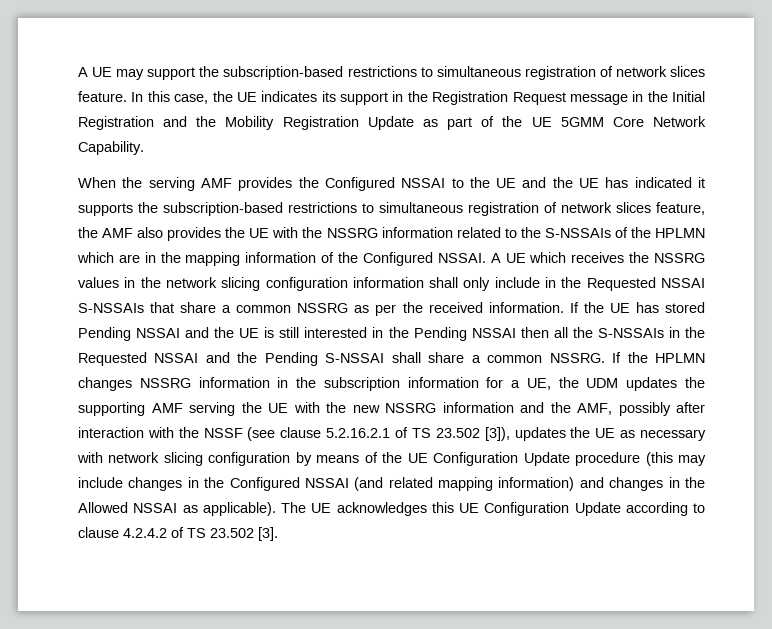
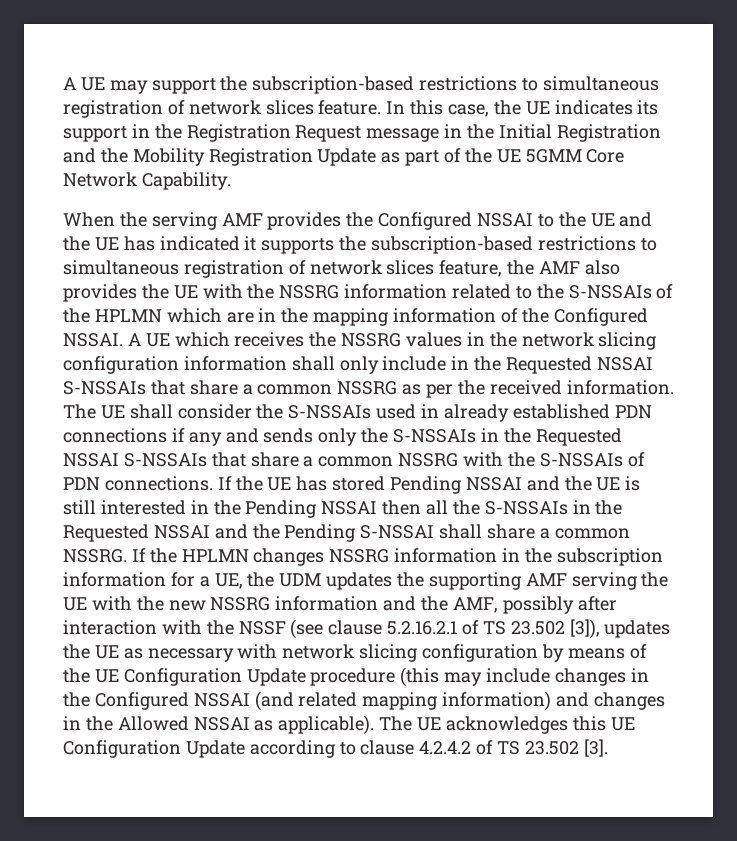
+ The UE shall consider the S-NSSAIs used in already established PDN connections if any and sends only the S-NSSAIs in the Requested NSSAI S-NSSAIs that share a common NSSRG with the S-NSSAIs of PDN connections.

